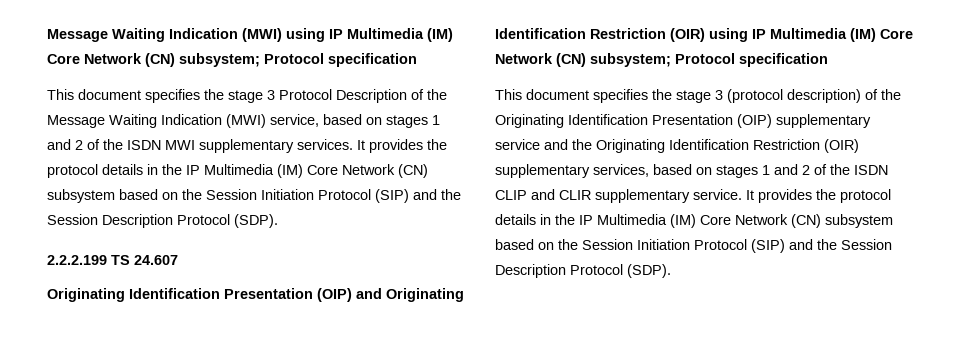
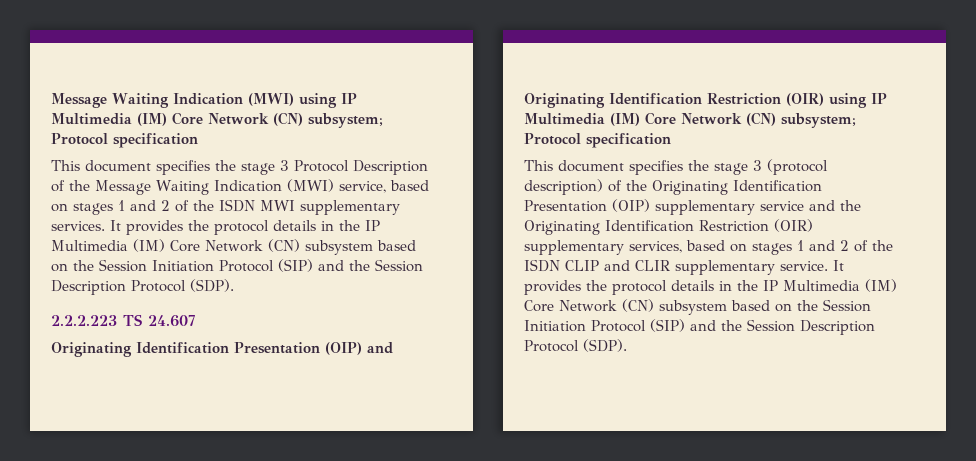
- 2.2.2.199 TS 24.607
+ 2.2.2.223 TS 24.607

